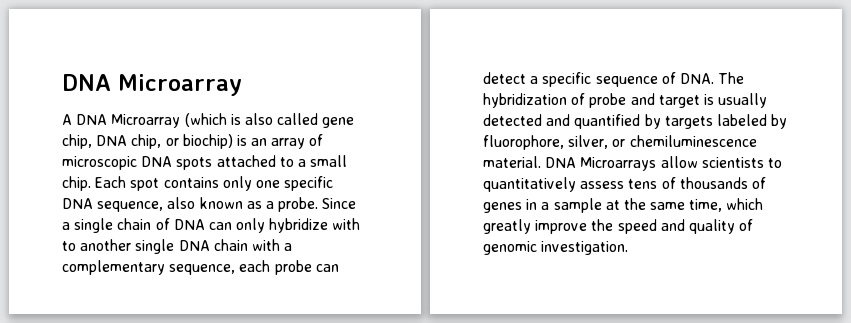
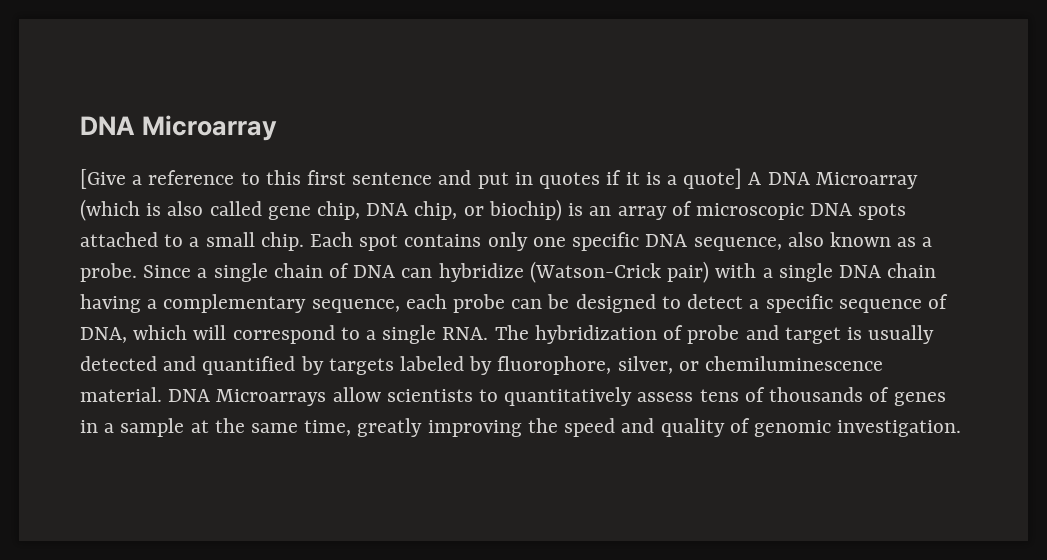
- A DNA Microarray (which is also called gene chip, DNA chip, or biochip) is an array of microscopic DNA spots attached to a small chip.
+ [Give a reference to this first sentence and put in quotes if it is a quote] A DNA Microarray (which is also called gene chip, DNA chip, or biochip) is an array of microscopic DNA spots attached to a small chip.
- Since a single chain of DNA can only hybridize with to another single DNA chain with a complementary sequence, each probe can detect a specific sequence of DNA. The hybridization of probe and target is usually detected and quantified by targets labeled by fluorophore, silver, or chemiluminescence material.
+ Since a single chain of DNA can hybridize (Watson-Crick pair) with a single DNA chain having a complementary sequence, each probe can be designed to detect a specific sequence of DNA, which will correspond to a single RNA. The hybridization of probe and target is usually detected and quantified by targets labeled by fluorophore, silver, or chemiluminescence material.
- DNA Microarrays allow scientists to quantitatively assess tens of thousands of genes in a sample at the same time, which greatly improve the speed and quality of genomic investigation.
+ DNA Microarrays allow scientists to quantitatively assess tens of thousands of genes in a sample at the same time, greatly improving the speed and quality of genomic investigation.

